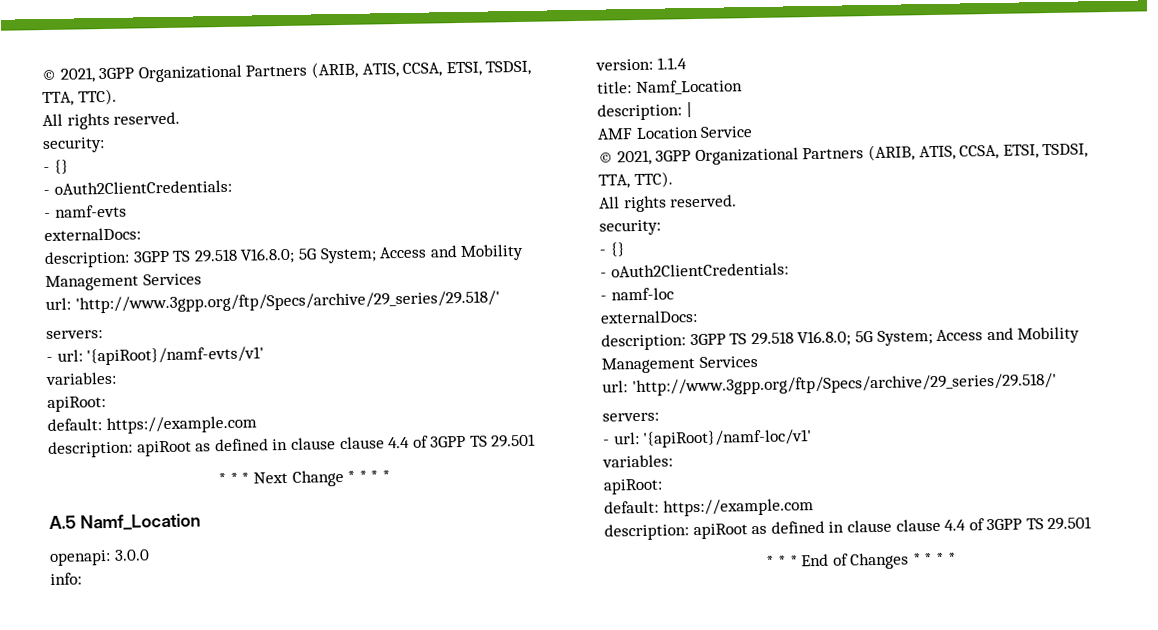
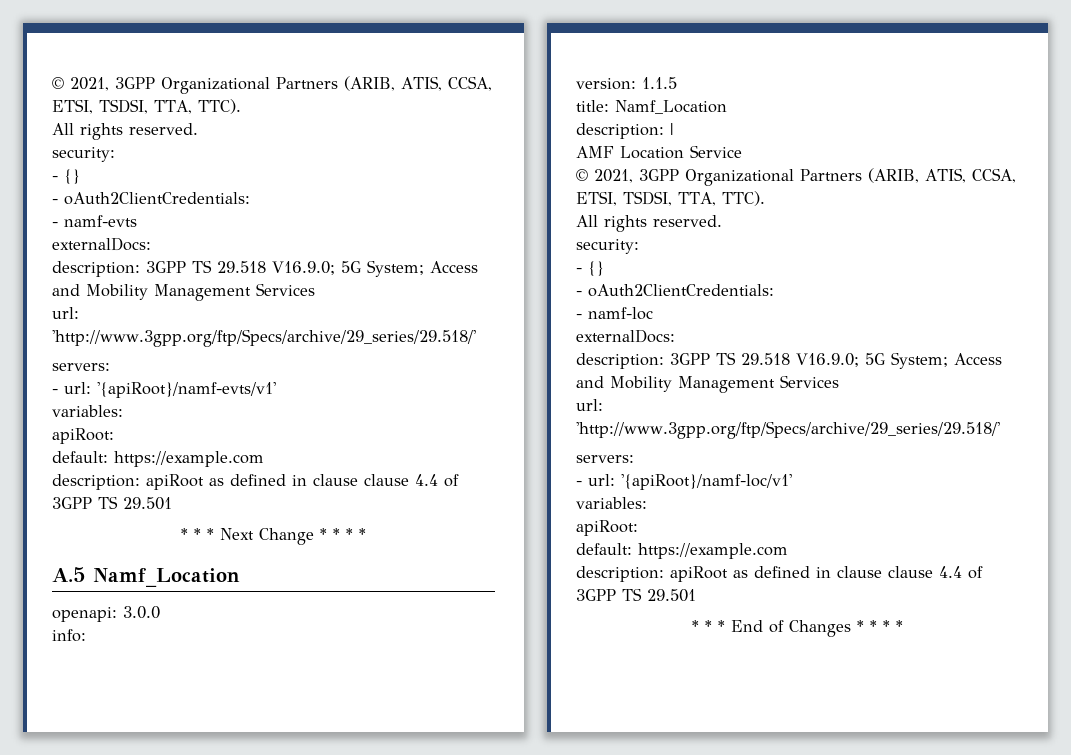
  - namf-evts
  externalDocs:
- description: 3GPP TS 29.518 V16.8.0; 5G System; Access and Mobility Management Services
+ description: 3GPP TS 29.518 V16.9.0; 5G System; Access and Mobility Management Services
- version: 1.1.4
+ version: 1.1.5
  - namf-loc
  externalDocs:
- description: 3GPP TS 29.518 V16.8.0; 5G System; Access and Mobility Management Services
+ description: 3GPP TS 29.518 V16.9.0; 5G System; Access and Mobility Management Services

